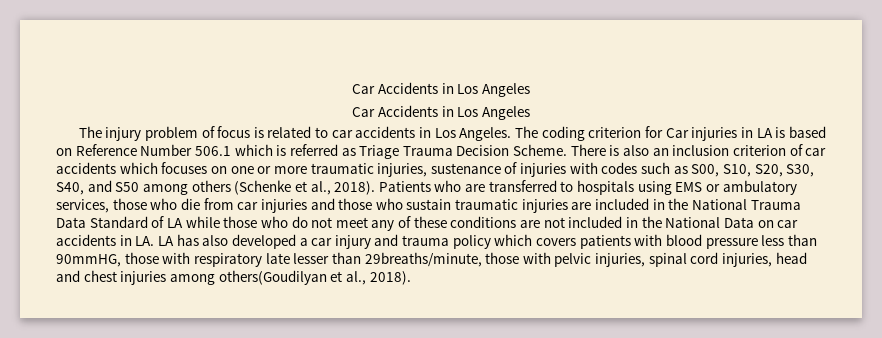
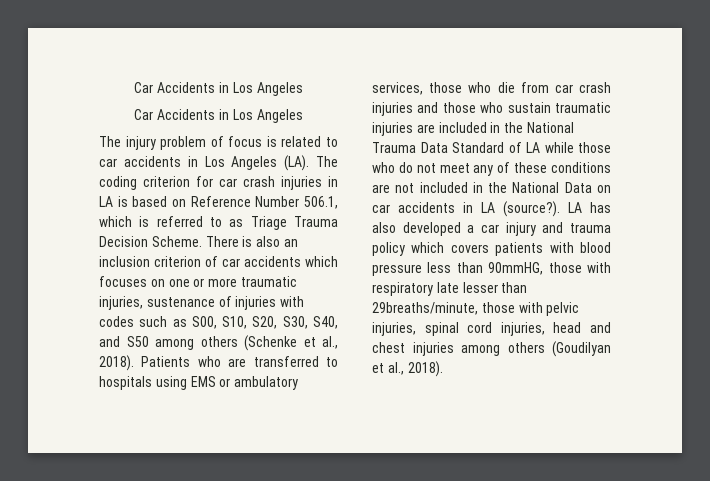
- The injury problem of focus is related to car accidents in Los Angeles. The coding criterion for Car injuries in LA is based on Reference Number 506.1 which is referred as Triage Trauma Decision Scheme.
+ The injury problem of focus is related to car accidents in Los Angeles (LA). The coding criterion for car crash injuries in LA is based on Reference Number 506.1, which is referred to as Triage Trauma Decision Scheme.
- Patients who are transferred to hospitals using EMS or ambulatory services, those who die from car injuries and those who sustain traumatic injuries are included in the National Trauma Data Standard of LA while those who do not meet any of these conditions are not included in the National Data on car accidents in LA. LA has also developed a car injury and trauma policy which covers patients with blood pressure less than 90mmHG, those with respiratory late lesser than 29breaths/minute, those with pelvic injuries, spinal cord injuries, head and chest injuries among others(Goudilyan et al., 2018).
+ Patients who are transferred to hospitals using EMS or ambulatory services, those who die from car crash injuries and those who sustain traumatic injuries are included in the National Trauma Data Standard of LA while those who do not meet any of these conditions are not included in the National Data on car accidents in LA (source?). LA has also developed a car injury and trauma policy which covers patients with blood pressure less than 90mmHG, those with respiratory late lesser than 29breaths/minute, those with pelvic injuries, spinal cord injuries, head and chest injuries among others (Goudilyan et al., 2018).

